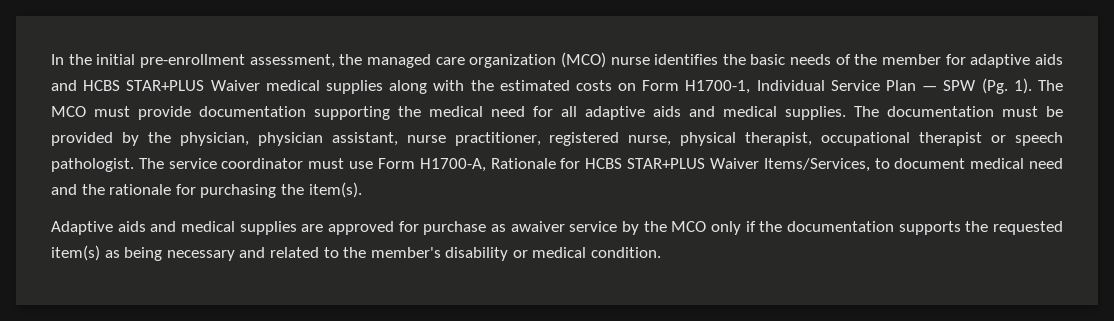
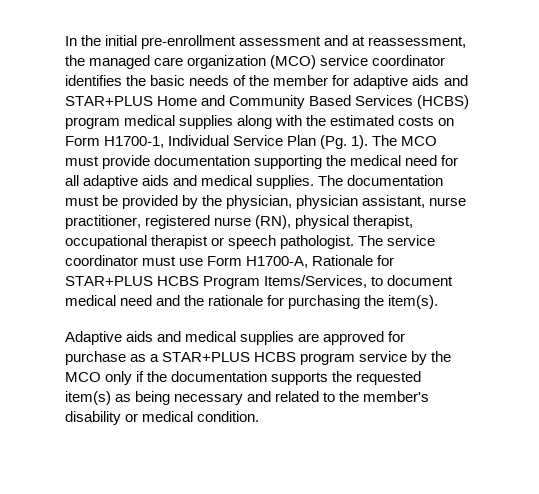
- In the initial pre-enrollment assessment, the managed care organization (MCO) nurse identifies the basic needs of the member for adaptive aids and HCBS STAR+PLUS Waiver medical supplies along with the estimated costs on Form H1700-1, Individual Service Plan — SPW (Pg. 1).
+ In the initial pre-enrollment assessment and at reassessment, the managed care organization (MCO) service coordinator identifies the basic needs of the member for adaptive aids and STAR+PLUS Home and Community Based Services (HCBS) program medical supplies along with the estimated costs on Form H1700-1, Individual Service Plan (Pg. 1).
- The documentation must be provided by the physician, physician assistant, nurse practitioner, registered nurse, physical therapist, occupational therapist or speech pathologist.
+ The documentation must be provided by the physician, physician assistant, nurse practitioner, registered nurse (RN), physical therapist, occupational therapist or speech pathologist.
- The service coordinator must use Form H1700-A, Rationale for HCBS STAR+PLUS Waiver Items/Services, to document medical need and the rationale for purchasing the item(s).
+ The service coordinator must use Form H1700-A, Rationale for STAR+PLUS HCBS Program Items/Services, to document medical need and the rationale for purchasing the item(s).
- Adaptive aids and medical supplies are approved for purchase as awaiver service by the MCO only if the documentation supports the requested item(s) as being necessary and related to the member's disability or medical condition.
+ Adaptive aids and medical supplies are approved for purchase as a STAR+PLUS HCBS program service by the MCO only if the documentation supports the requested item(s) as being necessary and related to the member's disability or medical condition.

